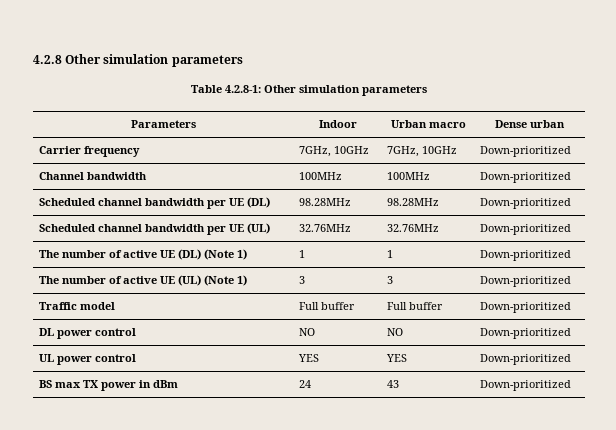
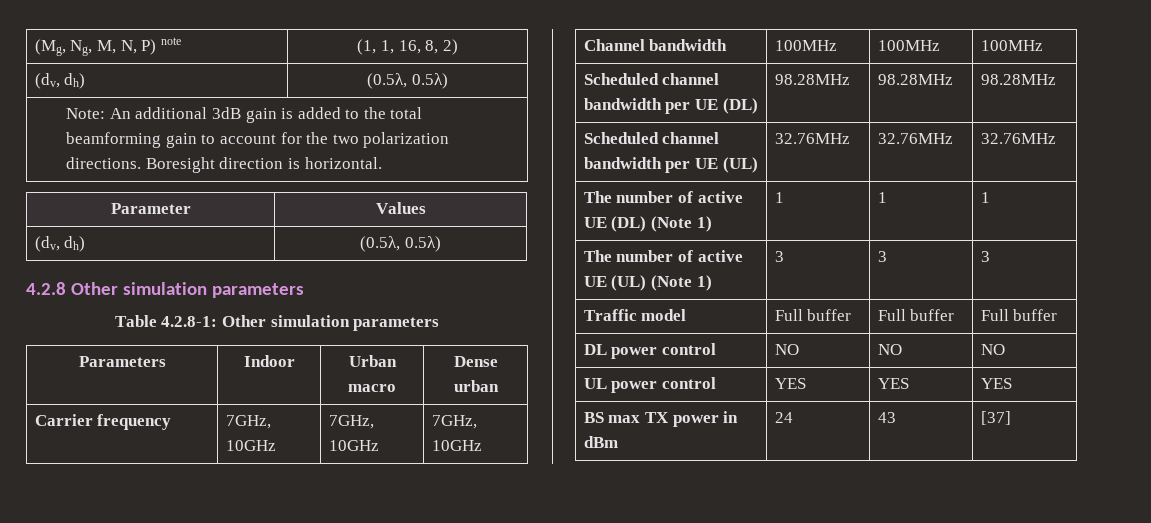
+ (Mg, Ng, M, N, P) note | (1, 1, 16, 8, 2)
+ (dv, dh) | (0.5λ, 0.5λ)
+ Note: An additional 3dB gain is added to the total beamforming gain to account for the two polarization directions. Boresight direction is horizontal.
+ Parameter | Values
+ (dv, dh) | (0.5λ, 0.5λ)
- Carrier frequency | 7GHz, 10GHz | 7GHz, 10GHz | Down-prioritized
+ Carrier frequency | 7GHz, 10GHz | 7GHz, 10GHz | 7GHz, 10GHz
- Channel bandwidth | 100MHz | 100MHz | Down-prioritized
+ Channel bandwidth | 100MHz | 100MHz | 100MHz
- Scheduled channel bandwidth per UE (DL) | 98.28MHz | 98.28MHz | Down-prioritized
+ Scheduled channel bandwidth per UE (DL) | 98.28MHz | 98.28MHz | 98.28MHz
- Scheduled channel bandwidth per UE (UL) | 32.76MHz | 32.76MHz | Down-prioritized
+ Scheduled channel bandwidth per UE (UL) | 32.76MHz | 32.76MHz | 32.76MHz
- The number of active UE (DL) (Note 1) | 1 | 1 | Down-prioritized
+ The number of active UE (DL) (Note 1) | 1 | 1 | 1
- The number of active UE (UL) (Note 1) | 3 | 3 | Down-prioritized
+ The number of active UE (UL) (Note 1) | 3 | 3 | 3
- Traffic model | Full buffer | Full buffer | Down-prioritized
+ Traffic model | Full buffer | Full buffer | Full buffer
- DL power control | NO | NO | Down-prioritized
+ DL power control | NO | NO | NO
- UL power control | YES | YES | Down-prioritized
+ UL power control | YES | YES | YES
- BS max TX power in dBm | 24 | 43 | Down-prioritized
+ BS max TX power in dBm | 24 | 43 | [37]

